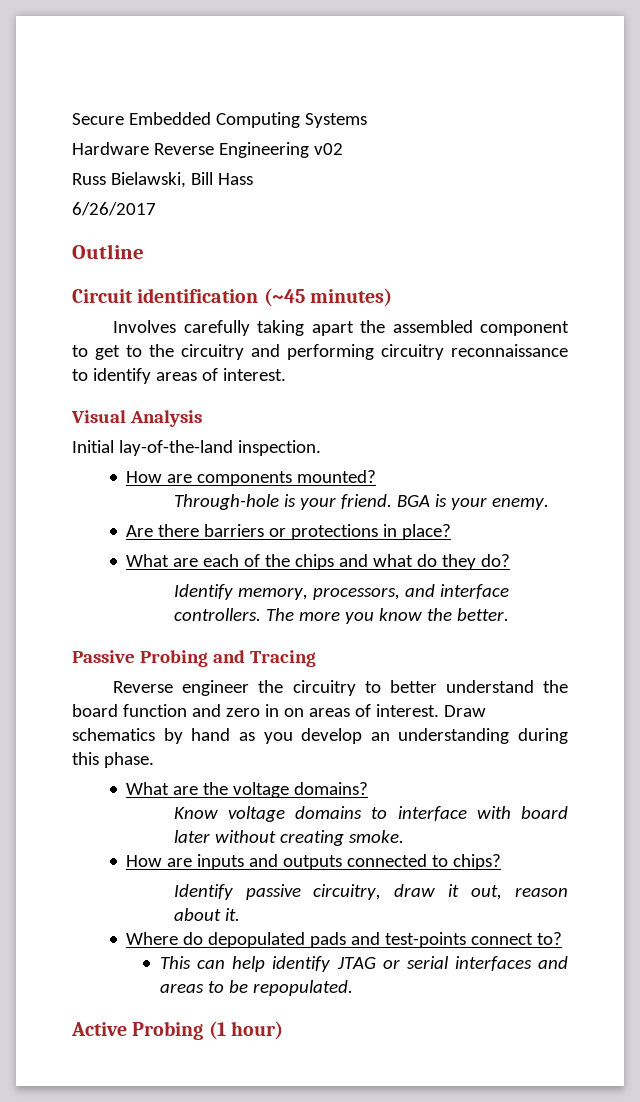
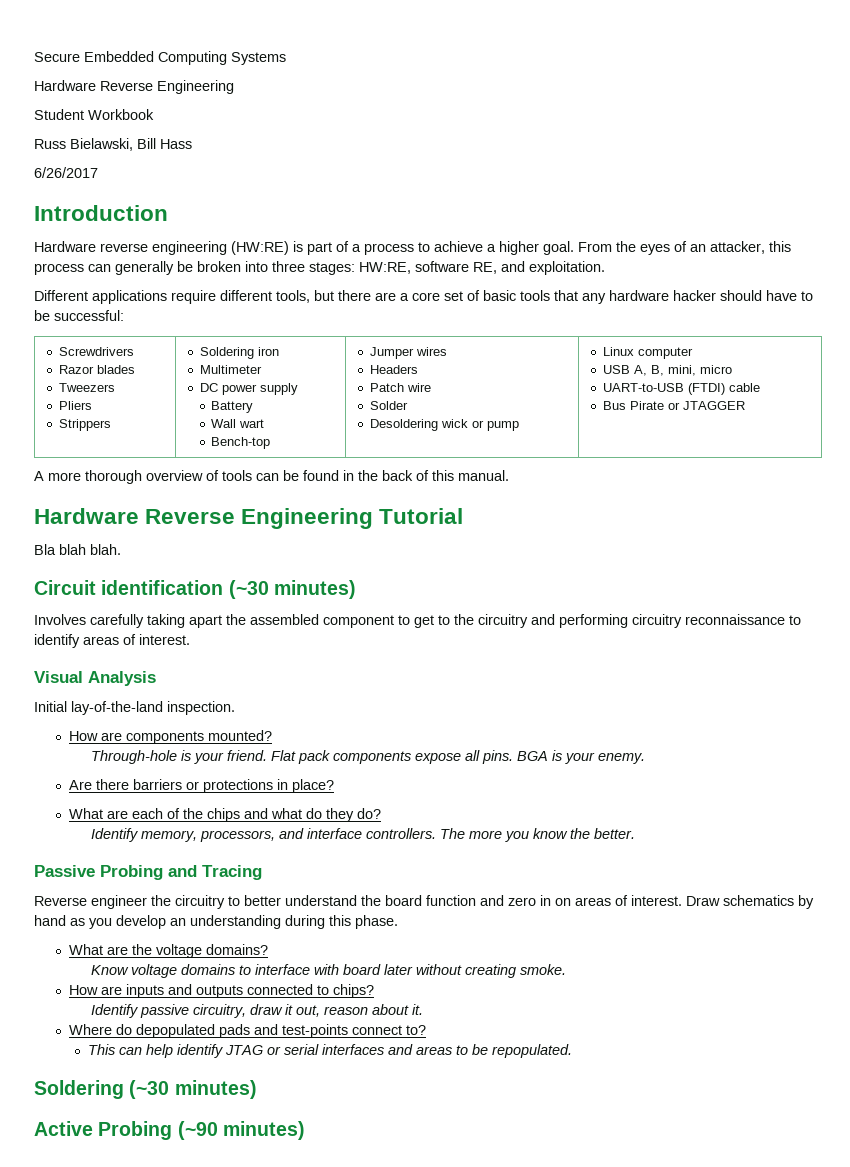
  Secure Embedded Computing Systems
- Hardware Reverse Engineering v02
+ Hardware Reverse Engineering
+ Student Workbook
- Outline
+ Introduction
+ Hardware reverse engineering (HW:RE) is part of a process to achieve a higher goal. From the eyes of an attacker, this process can generally be broken into three stages: HW:RE, software RE, and exploitation.
+ Different applications require different tools, but there are a core set of basic tools that any hardware hacker should have to be successful:
+ Screwdrivers
+ Razor blades
+ Tweezers
+ Pliers
+ Strippers | Soldering iron
+ Multimeter
+ DC power supply
+ Battery
+ Wall wart
+ Bench-top | Jumper wires
+ Headers
+ Patch wire
+ Solder
+ Desoldering wick or pump | Linux computer
+ USB A, B, mini, micro
+ UART-to-USB (FTDI) cable
+ Bus Pirate or JTAGGER
+ A more thorough overview of tools can be found in the back of this manual.
+ Hardware Reverse Engineering Tutorial
+ Bla blah blah.
- Circuit identification (~45 minutes)
+ Circuit identification (~30 minutes)
+ Flat pack components expose all pins.
+ Soldering (~30 minutes)
- Active Probing (1 hour)
+ Active Probing (~90 minutes)

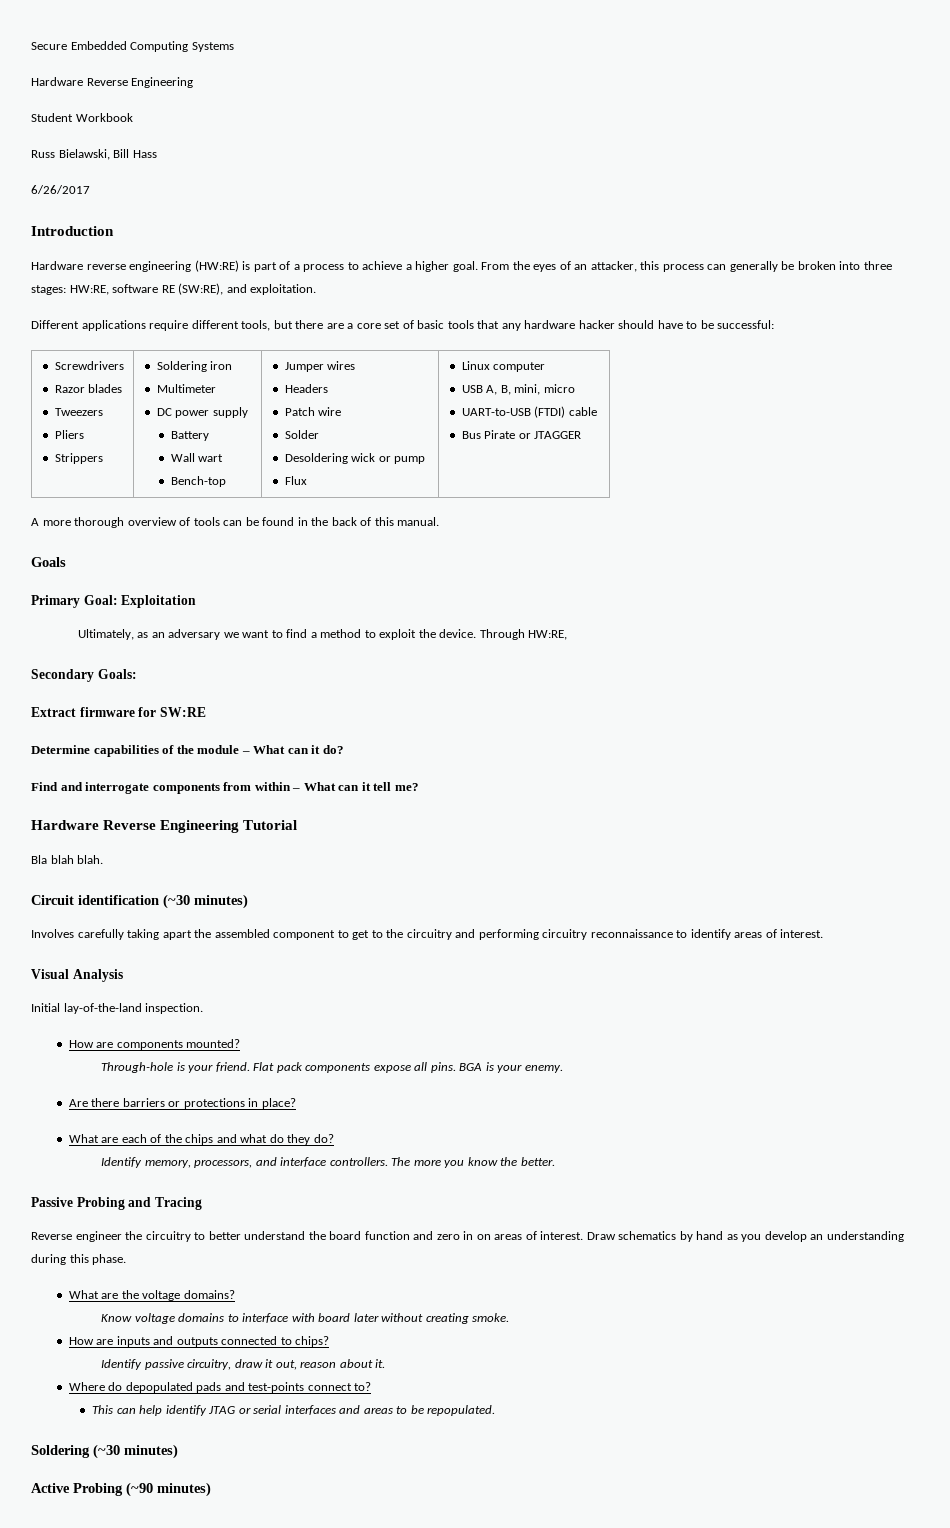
- From the eyes of an attacker, this process can generally be broken into three stages: HW:RE, software RE, and exploitation.
+ From the eyes of an attacker, this process can generally be broken into three stages: HW:RE, software RE (SW:RE), and exploitation.
+ Flux
+ Goals
+ Primary Goal: Exploitation
+ Ultimately, as an adversary we want to find a method to exploit the device. Through HW:RE,
+ Secondary Goals:
+ Extract firmware for SW:RE
+ Determine capabilities of the module – What can it do?
+ Find and interrogate components from within – What can it tell me?

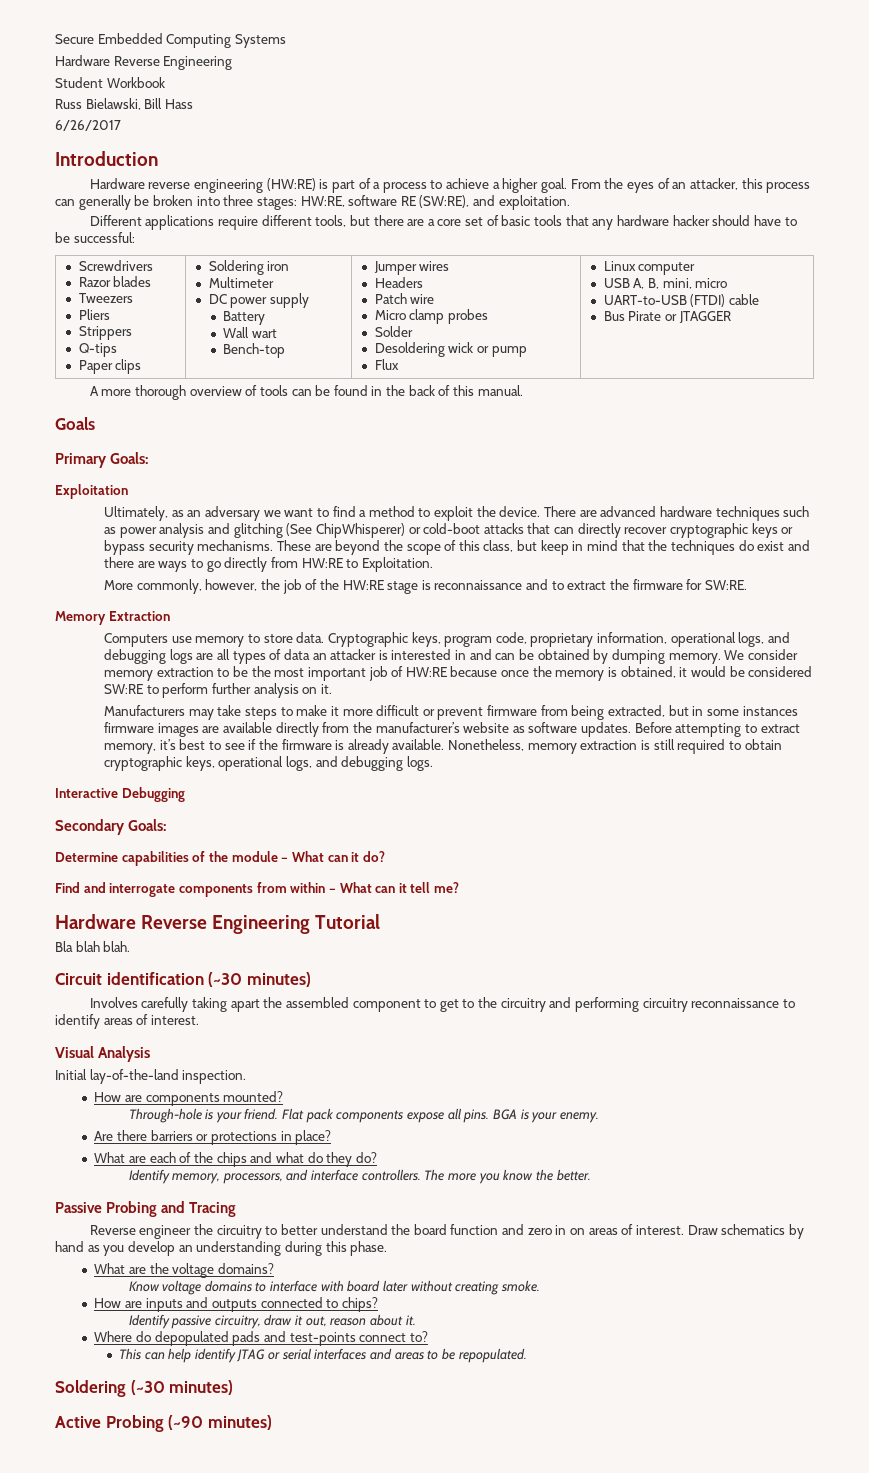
+ Q-tips
+ Paper clips
+ Micro clamp probes
- Primary Goal: Exploitation
+ Primary Goals:
+ Exploitation
- Through HW:RE,
+ There are advanced hardware techniques such as power analysis and glitching (See ChipWhisperer) or cold-boot attacks that can directly recover cryptographic keys or bypass security mechanisms. These are beyond the scope of this class, but keep in mind that the techniques do exist and there are ways to go directly from HW:RE to Exploitation.
+ More commonly, however, the job of the HW:RE stage is reconnaissance and to extract the firmware for SW:RE.
+ Memory Extraction
+ Computers use memory to store data. Cryptographic keys, program code, proprietary information, operational logs, and debugging logs are all types of data an attacker is interested in and can be obtained by dumping memory. We consider memory extraction to be the most important job of HW:RE because once the memory is obtained, it would be considered SW:RE to perform further analysis on it.
+ Manufacturers may take steps to make it more difficult or prevent firmware from being extracted, but in some instances firmware images are available directly from the manufacturer’s website as software updates. Before attempting to extract memory, it’s best to see if the firmware is already available. Nonetheless, memory extraction is still required to obtain cryptographic keys, operational logs, and debugging logs.
+ Interactive Debugging
  Secondary Goals:
- Extract firmware for SW:RE

